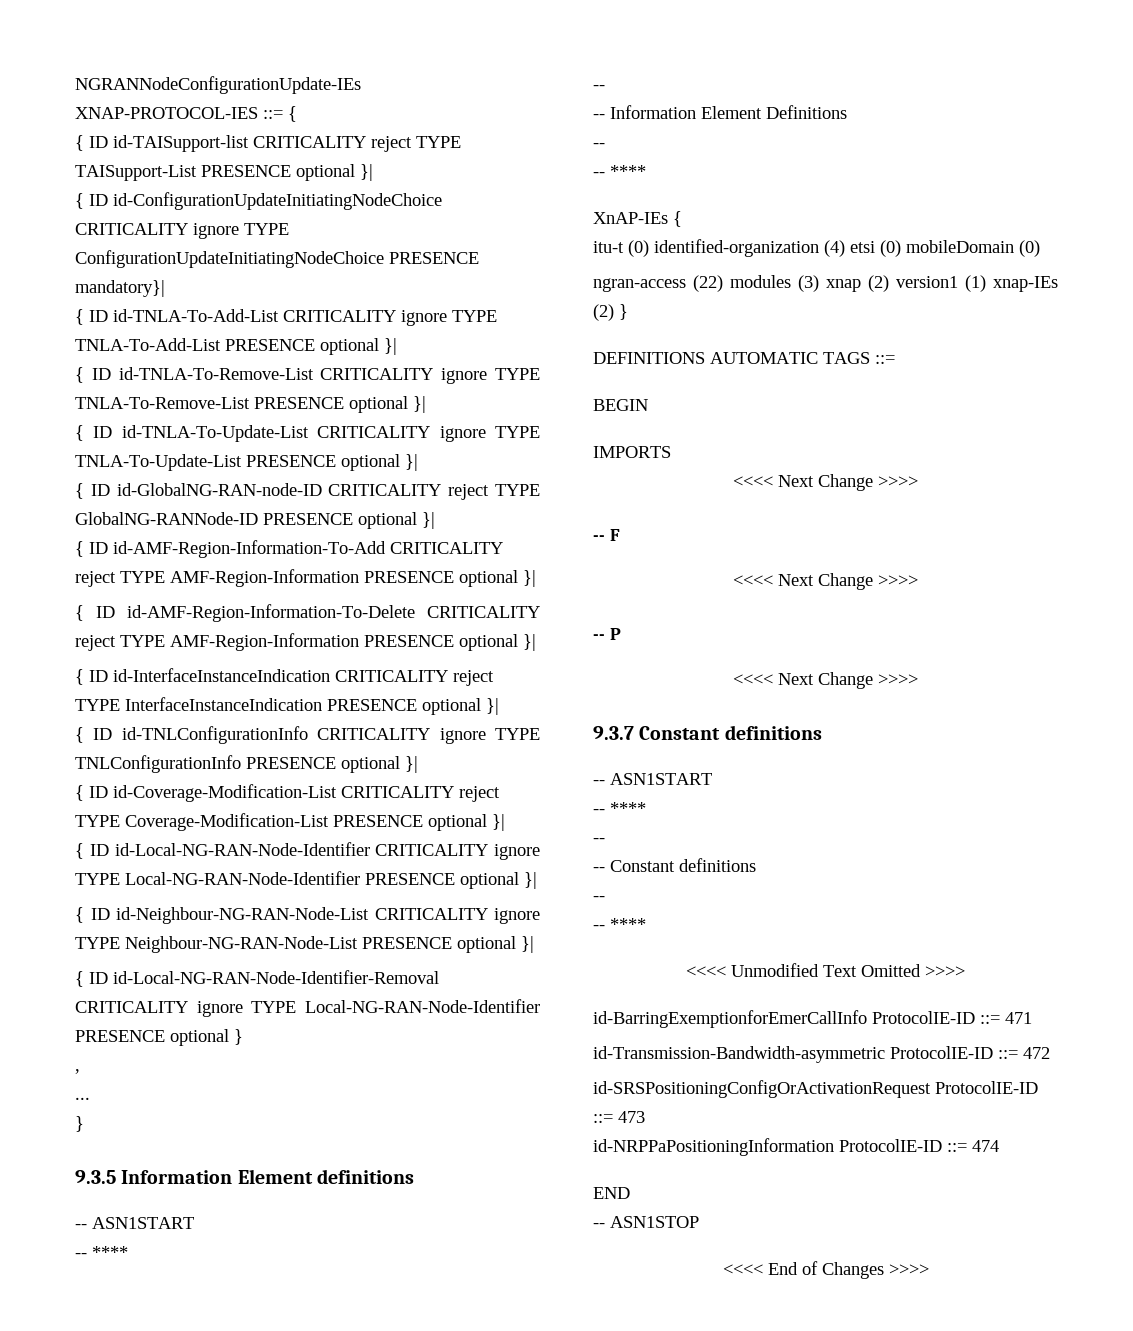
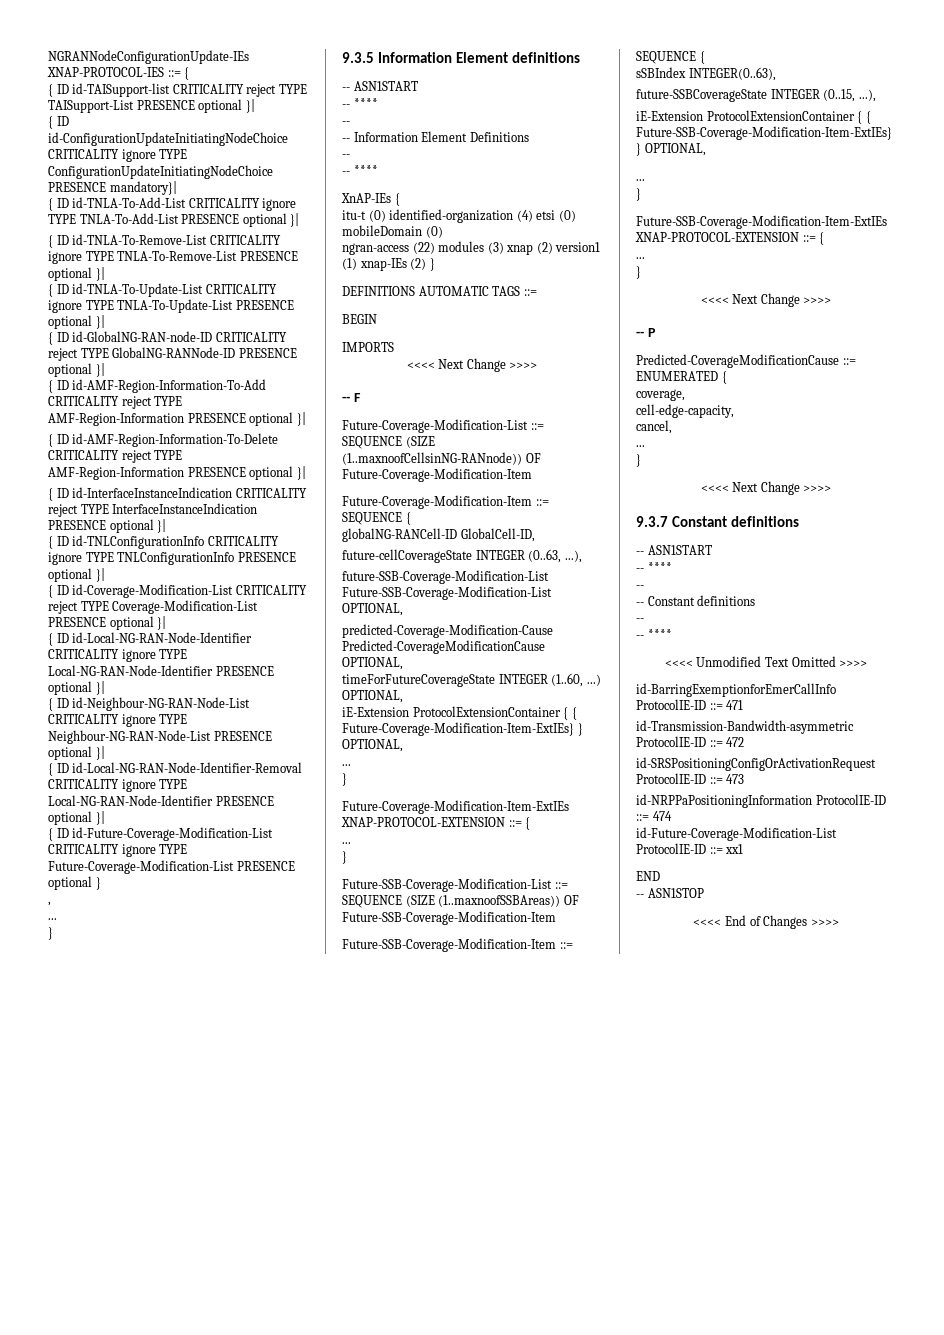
- { ID id-Local-NG-RAN-Node-Identifier-Removal CRITICALITY ignore TYPE Local-NG-RAN-Node-Identifier PRESENCE optional }
+ { ID id-Local-NG-RAN-Node-Identifier-Removal CRITICALITY ignore TYPE Local-NG-RAN-Node-Identifier PRESENCE optional }|
+ { ID id-Future-Coverage-Modification-List CRITICALITY ignore TYPE Future-Coverage-Modification-List PRESENCE optional }
+ Future-Coverage-Modification-List ::= SEQUENCE (SIZE (1..maxnoofCellsinNG-RANnode)) OF Future-Coverage-Modification-Item
+ Future-Coverage-Modification-Item ::= SEQUENCE {
+ globalNG-RANCell-ID GlobalCell-ID,
+ future-cellCoverageState INTEGER (0..63, ...),
+ future-SSB-Coverage-Modification-List Future-SSB-Coverage-Modification-List OPTIONAL,
+ predicted-Coverage-Modification-Cause Predicted-CoverageModificationCause OPTIONAL,
+ timeForFutureCoverageState INTEGER (1..60, ...) OPTIONAL,
+ iE-Extension ProtocolExtensionContainer { { Future-Coverage-Modification-Item-ExtIEs} } OPTIONAL,
+ ...
+ }
+ Future-Coverage-Modification-Item-ExtIEs XNAP-PROTOCOL-EXTENSION ::= {
+ ...
+ }
+ Future-SSB-Coverage-Modification-List ::= SEQUENCE (SIZE (1..maxnoofSSBAreas)) OF Future-SSB-Coverage-Modification-Item
+ Future-SSB-Coverage-Modification-Item ::= SEQUENCE {
+ sSBIndex INTEGER(0..63),
+ future-SSBCoverageState INTEGER (0..15, ...),
+ iE-Extension ProtocolExtensionContainer { { Future-SSB-Coverage-Modification-Item-ExtIEs} } OPTIONAL,
+ ...
+ }
+ Future-SSB-Coverage-Modification-Item-ExtIEs XNAP-PROTOCOL-EXTENSION ::= {
+ ...
+ }
+ Predicted-CoverageModificationCause ::= ENUMERATED {
+ coverage,
+ cell-edge-capacity,
+ cancel,
+ ...
+ }
+ id-Future-Coverage-Modification-List ProtocolIE-ID ::= xx1

